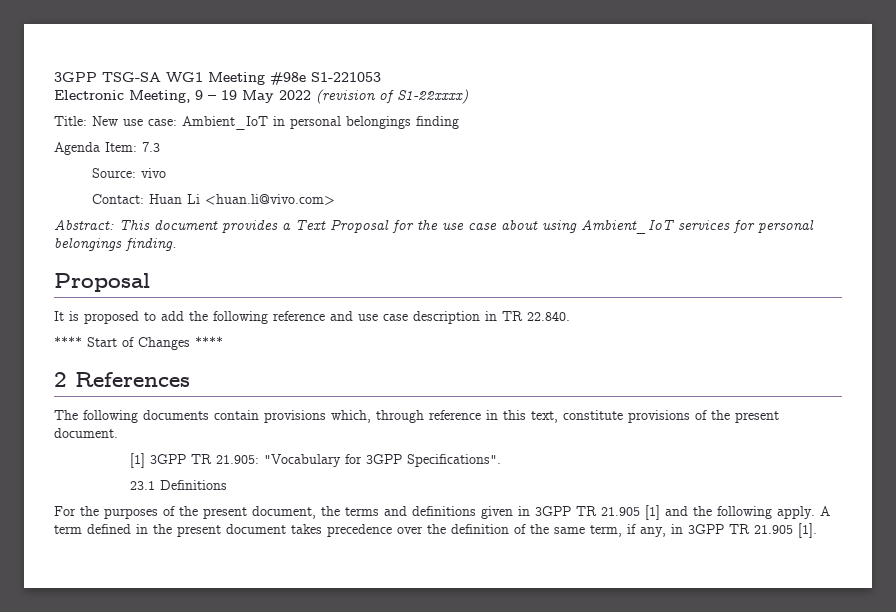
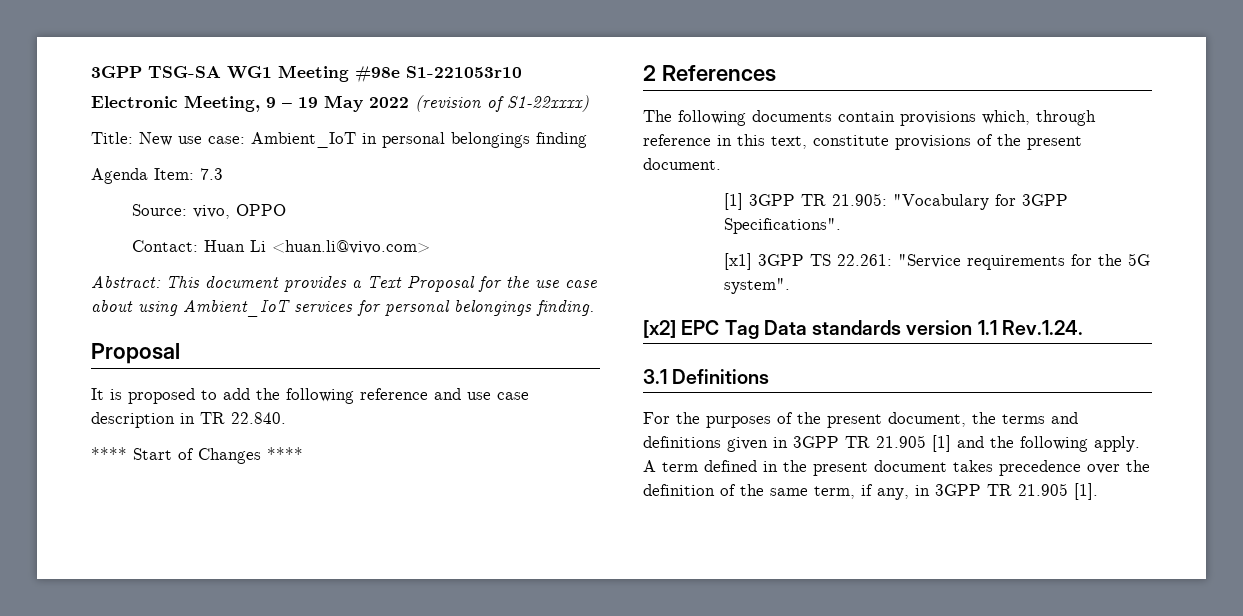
- 3GPP TSG-SA WG1 Meeting #98e S1-221053
+ 3GPP TSG-SA WG1 Meeting #98e S1-221053r10
- Source: vivo
+ Source: vivo, OPPO
- 23.1 Definitions
+ [x1] 3GPP TS 22.261: "Service requirements for the 5G system".
+ [x2] EPC Tag Data standards version 1.1 Rev.1.24.
+ 3.1 Definitions

